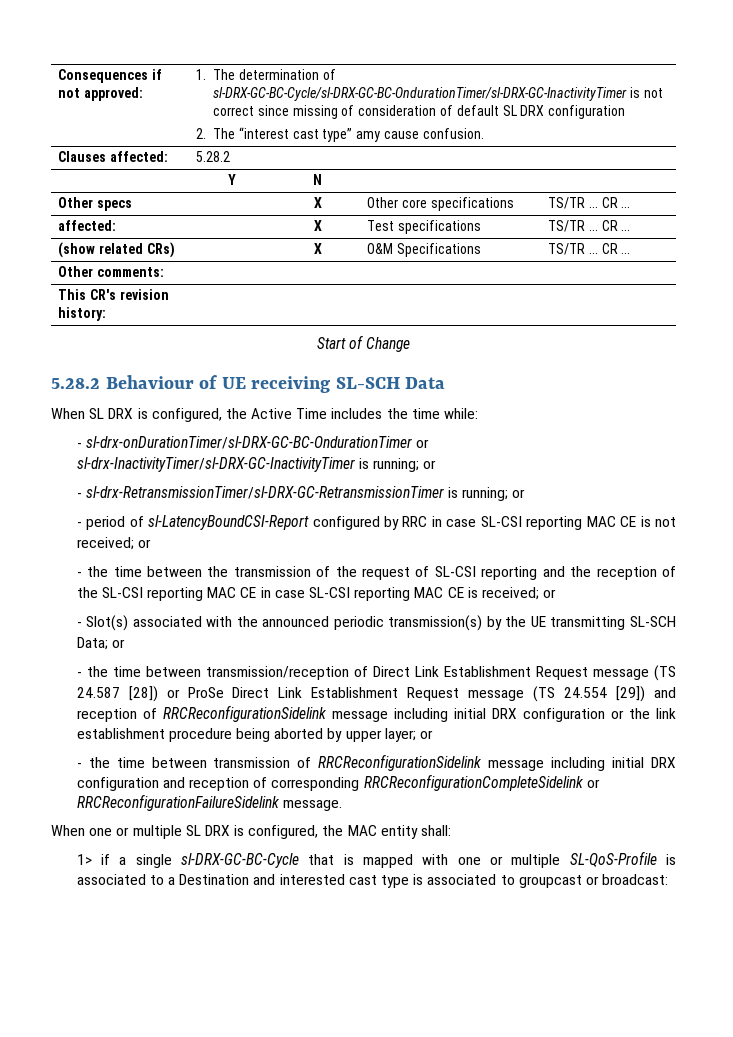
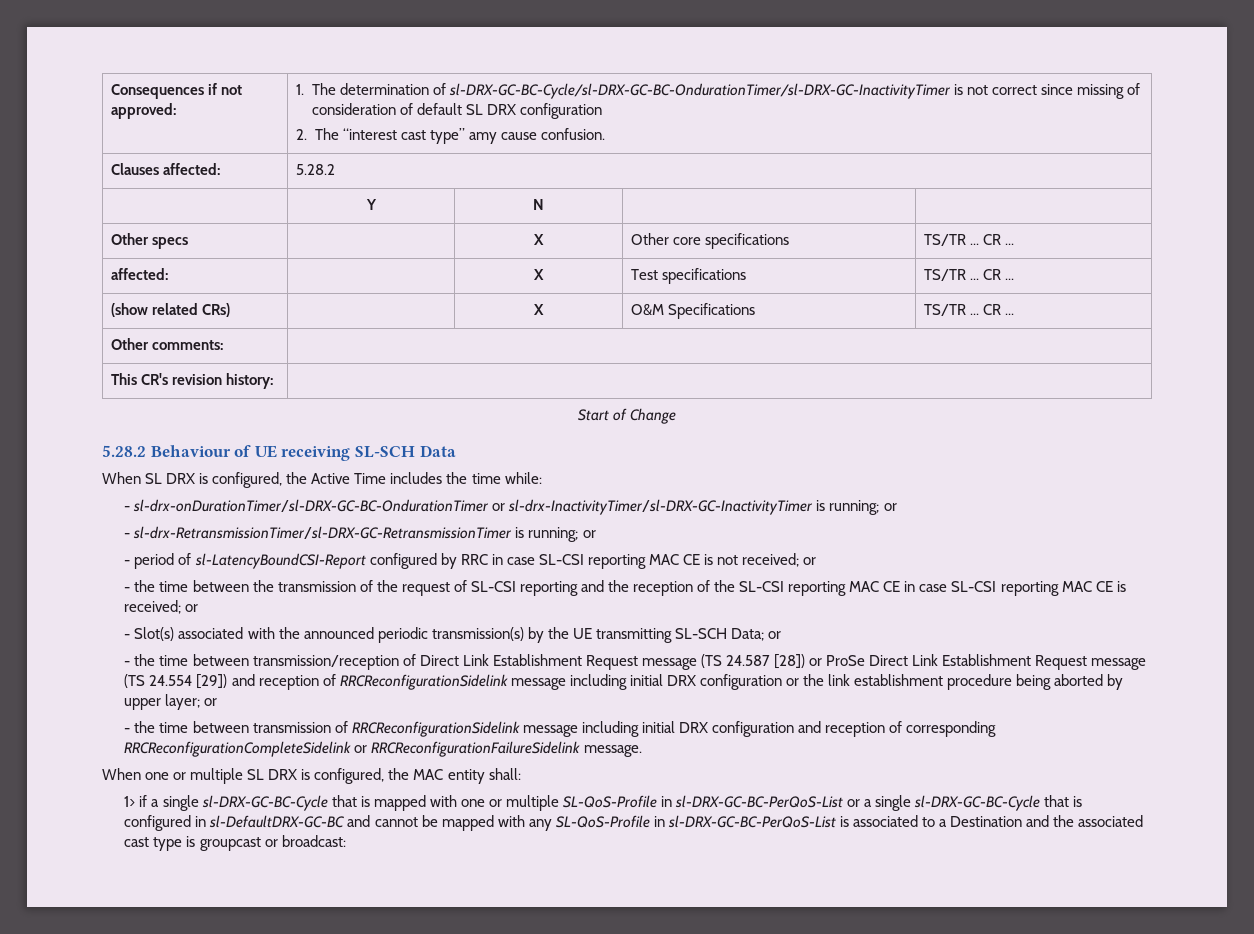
- 1> if a single sl-DRX-GC-BC-Cycle that is mapped with one or multiple SL-QoS-Profile is associated to a Destination and interested cast type is associated to groupcast or broadcast:
+ 1> if a single sl-DRX-GC-BC-Cycle that is mapped with one or multiple SL-QoS-Profile in sl-DRX-GC-BC-PerQoS-List or a single sl-DRX-GC-BC-Cycle that is configured in sl-DefaultDRX-GC-BC and cannot be mapped with any SL-QoS-Profile in sl-DRX-GC-BC-PerQoS-List is associated to a Destination and the associated cast type is groupcast or broadcast:

